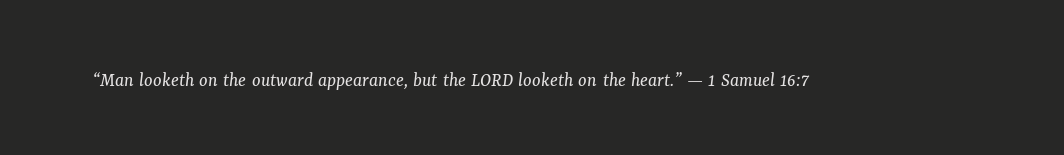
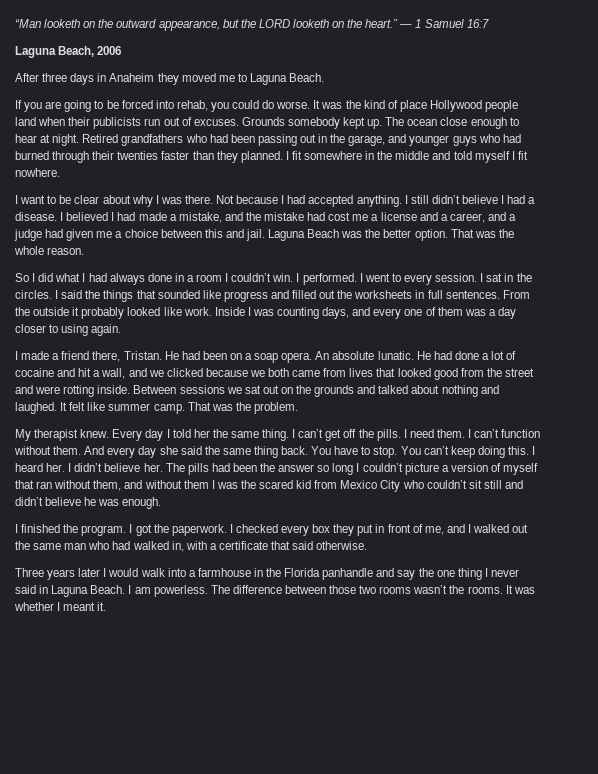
+ Laguna Beach, 2006
+ After three days in Anaheim they moved me to Laguna Beach.
+ If you are going to be forced into rehab, you could do worse. It was the kind of place Hollywood people land when their publicists run out of excuses. Grounds somebody kept up. The ocean close enough to hear at night. Retired grandfathers who had been passing out in the garage, and younger guys who had burned through their twenties faster than they planned. I fit somewhere in the middle and told myself I fit nowhere.
+ I want to be clear about why I was there. Not because I had accepted anything. I still didn’t believe I had a disease. I believed I had made a mistake, and the mistake had cost me a license and a career, and a judge had given me a choice between this and jail. Laguna Beach was the better option. That was the whole reason.
+ So I did what I had always done in a room I couldn’t win. I performed. I went to every session. I sat in the circles. I said the things that sounded like progress and filled out the worksheets in full sentences. From the outside it probably looked like work. Inside I was counting days, and every one of them was a day closer to using again.
+ I made a friend there, Tristan. He had been on a soap opera. An absolute lunatic. He had done a lot of cocaine and hit a wall, and we clicked because we both came from lives that looked good from the street and were rotting inside. Between sessions we sat out on the grounds and talked about nothing and laughed. It felt like summer camp. That was the problem.
+ My therapist knew. Every day I told her the same thing. I can’t get off the pills. I need them. I can’t function without them. And every day she said the same thing back. You have to stop. You can’t keep doing this. I heard her. I didn’t believe her. The pills had been the answer so long I couldn’t picture a version of myself that ran without them, and without them I was the scared kid from Mexico City who couldn’t sit still and didn’t believe he was enough.
+ I finished the program. I got the paperwork. I checked every box they put in front of me, and I walked out the same man who had walked in, with a certificate that said otherwise.
+ Three years later I would walk into a farmhouse in the Florida panhandle and say the one thing I never said in Laguna Beach. I am powerless. The difference between those two rooms wasn’t the rooms. It was whether I meant it.

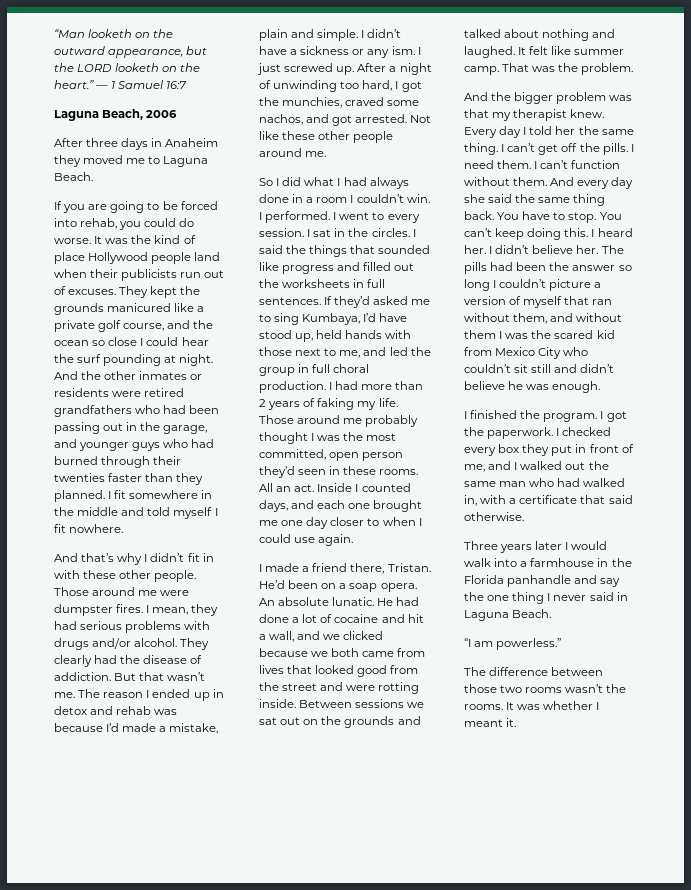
- Grounds somebody kept up. The ocean close enough to hear at night. Retired grandfathers who had been passing out in the garage, and younger guys who had burned through their twenties faster than they planned.
+ They kept the grounds manicured like a private golf course, and the ocean so close I could hear the surf pounding at night. And the other inmates or residents were retired grandfathers who had been passing out in the garage, and younger guys who had burned through their twenties faster than they planned.
- I want to be clear about why I was there. Not because I had accepted anything. I still didn’t believe I had a disease. I believed I had made a mistake, and the mistake had cost me a license and a career, and a judge had given me a choice between this and jail. Laguna Beach was the better option. That was the whole reason.
+ And that’s why I didn’t fit in with these other people. Those around me were dumpster fires. I mean, they had serious problems with drugs and/or alcohol. They clearly had the disease of addiction. But that wasn’t me. The reason I ended up in detox and rehab was because I’d made a mistake, plain and simple. I didn’t have a sickness or any ism. I just screwed up. After a night of unwinding too hard, I got the munchies, craved some nachos, and got arrested. Not like these other people around me.
- From the outside it probably looked like work. Inside I was counting days, and every one of them was a day closer to using again.
+ If they’d asked me to sing Kumbaya, I’d have stood up, held hands with those next to me, and led the group in full choral production. I had more than 2 years of faking my life. Those around me probably thought I was the most committed, open person they’d seen in these rooms. All an act. Inside I counted days, and each one brought me one day closer to when I could use again.
- He had been on a soap opera.
+ He’d been on a soap opera.
- My therapist knew.
+ And the bigger problem was that my therapist knew.
- Three years later I would walk into a farmhouse in the Florida panhandle and say the one thing I never said in Laguna Beach. I am powerless. The difference between those two rooms wasn’t the rooms.
+ Three years later I would walk into a farmhouse in the Florida panhandle and say the one thing I never said in Laguna Beach.
+ “I am powerless.”
+ The difference between those two rooms wasn’t the rooms.

